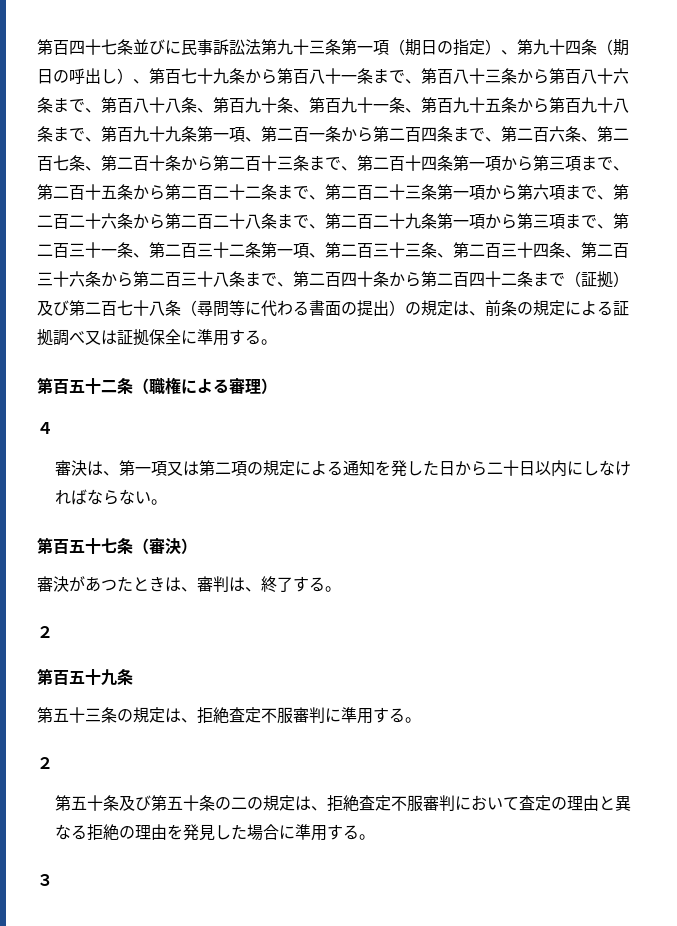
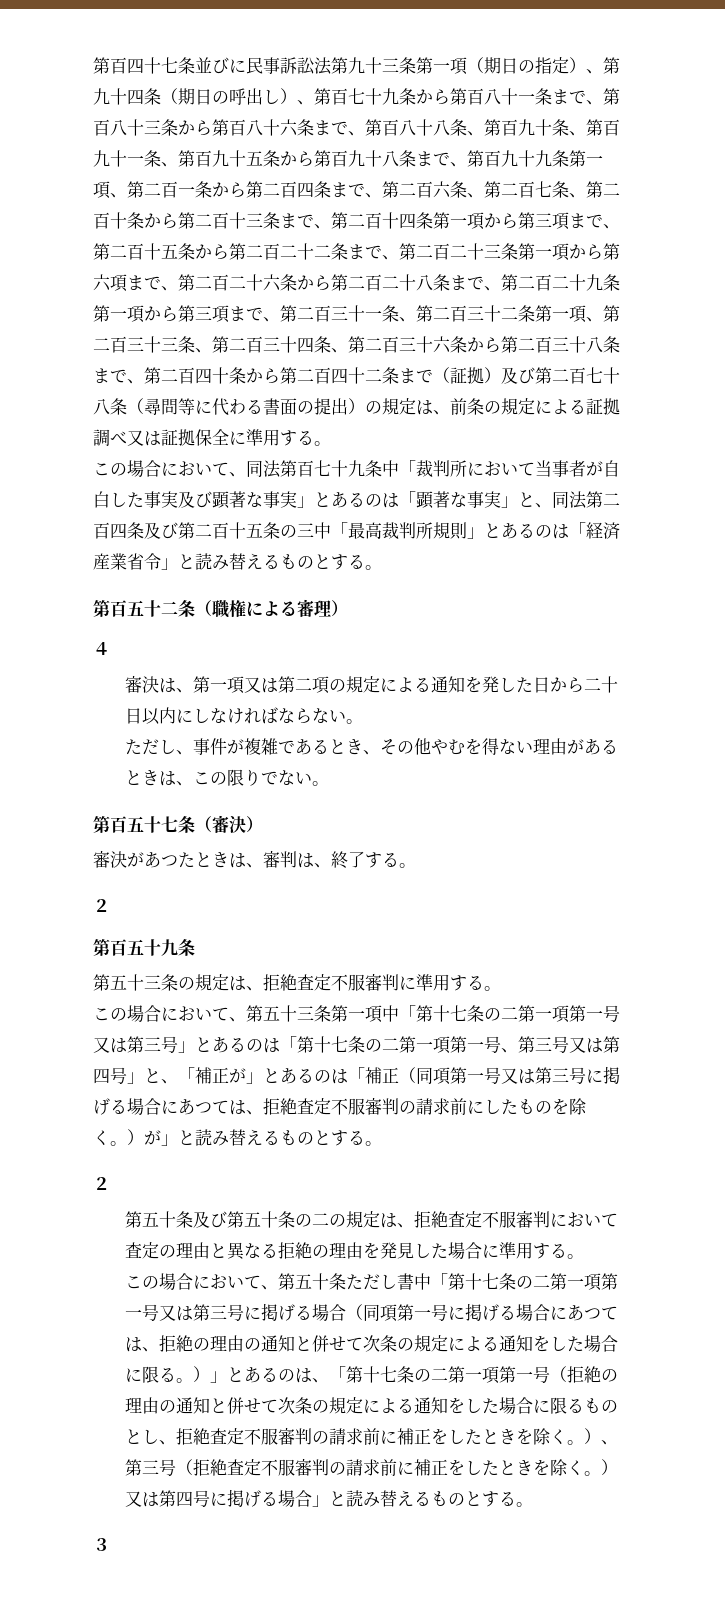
+ この場合において、同法第百七十九条中「裁判所において当事者が自白した事実及び顕著な事実」とあるのは「顕著な事実」と、同法第二百四条及び第二百十五条の三中「最高裁判所規則」とあるのは「経済産業省令」と読み替えるものとする。
+ ただし、事件が複雑であるとき、その他やむを得ない理由があるときは、この限りでない。
+ この場合において、第五十三条第一項中「第十七条の二第一項第一号又は第三号」とあるのは「第十七条の二第一項第一号、第三号又は第四号」と、「補正が」とあるのは「補正（同項第一号又は第三号に掲げる場合にあつては、拒絶査定不服審判の請求前にしたものを除く。）が」と読み替えるものとする。
+ この場合において、第五十条ただし書中「第十七条の二第一項第一号又は第三号に掲げる場合（同項第一号に掲げる場合にあつては、拒絶の理由の通知と併せて次条の規定による通知をした場合に限る。）」とあるのは、「第十七条の二第一項第一号（拒絶の理由の通知と併せて次条の規定による通知をした場合に限るものとし、拒絶査定不服審判の請求前に補正をしたときを除く。）、第三号（拒絶査定不服審判の請求前に補正をしたときを除く。）又は第四号に掲げる場合」と読み替えるものとする。

